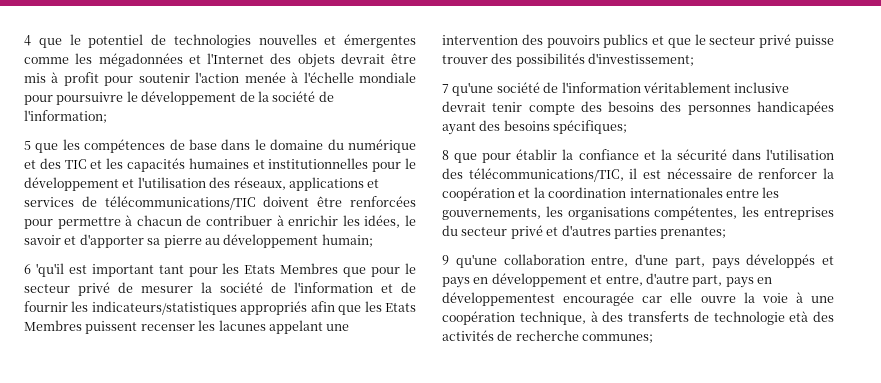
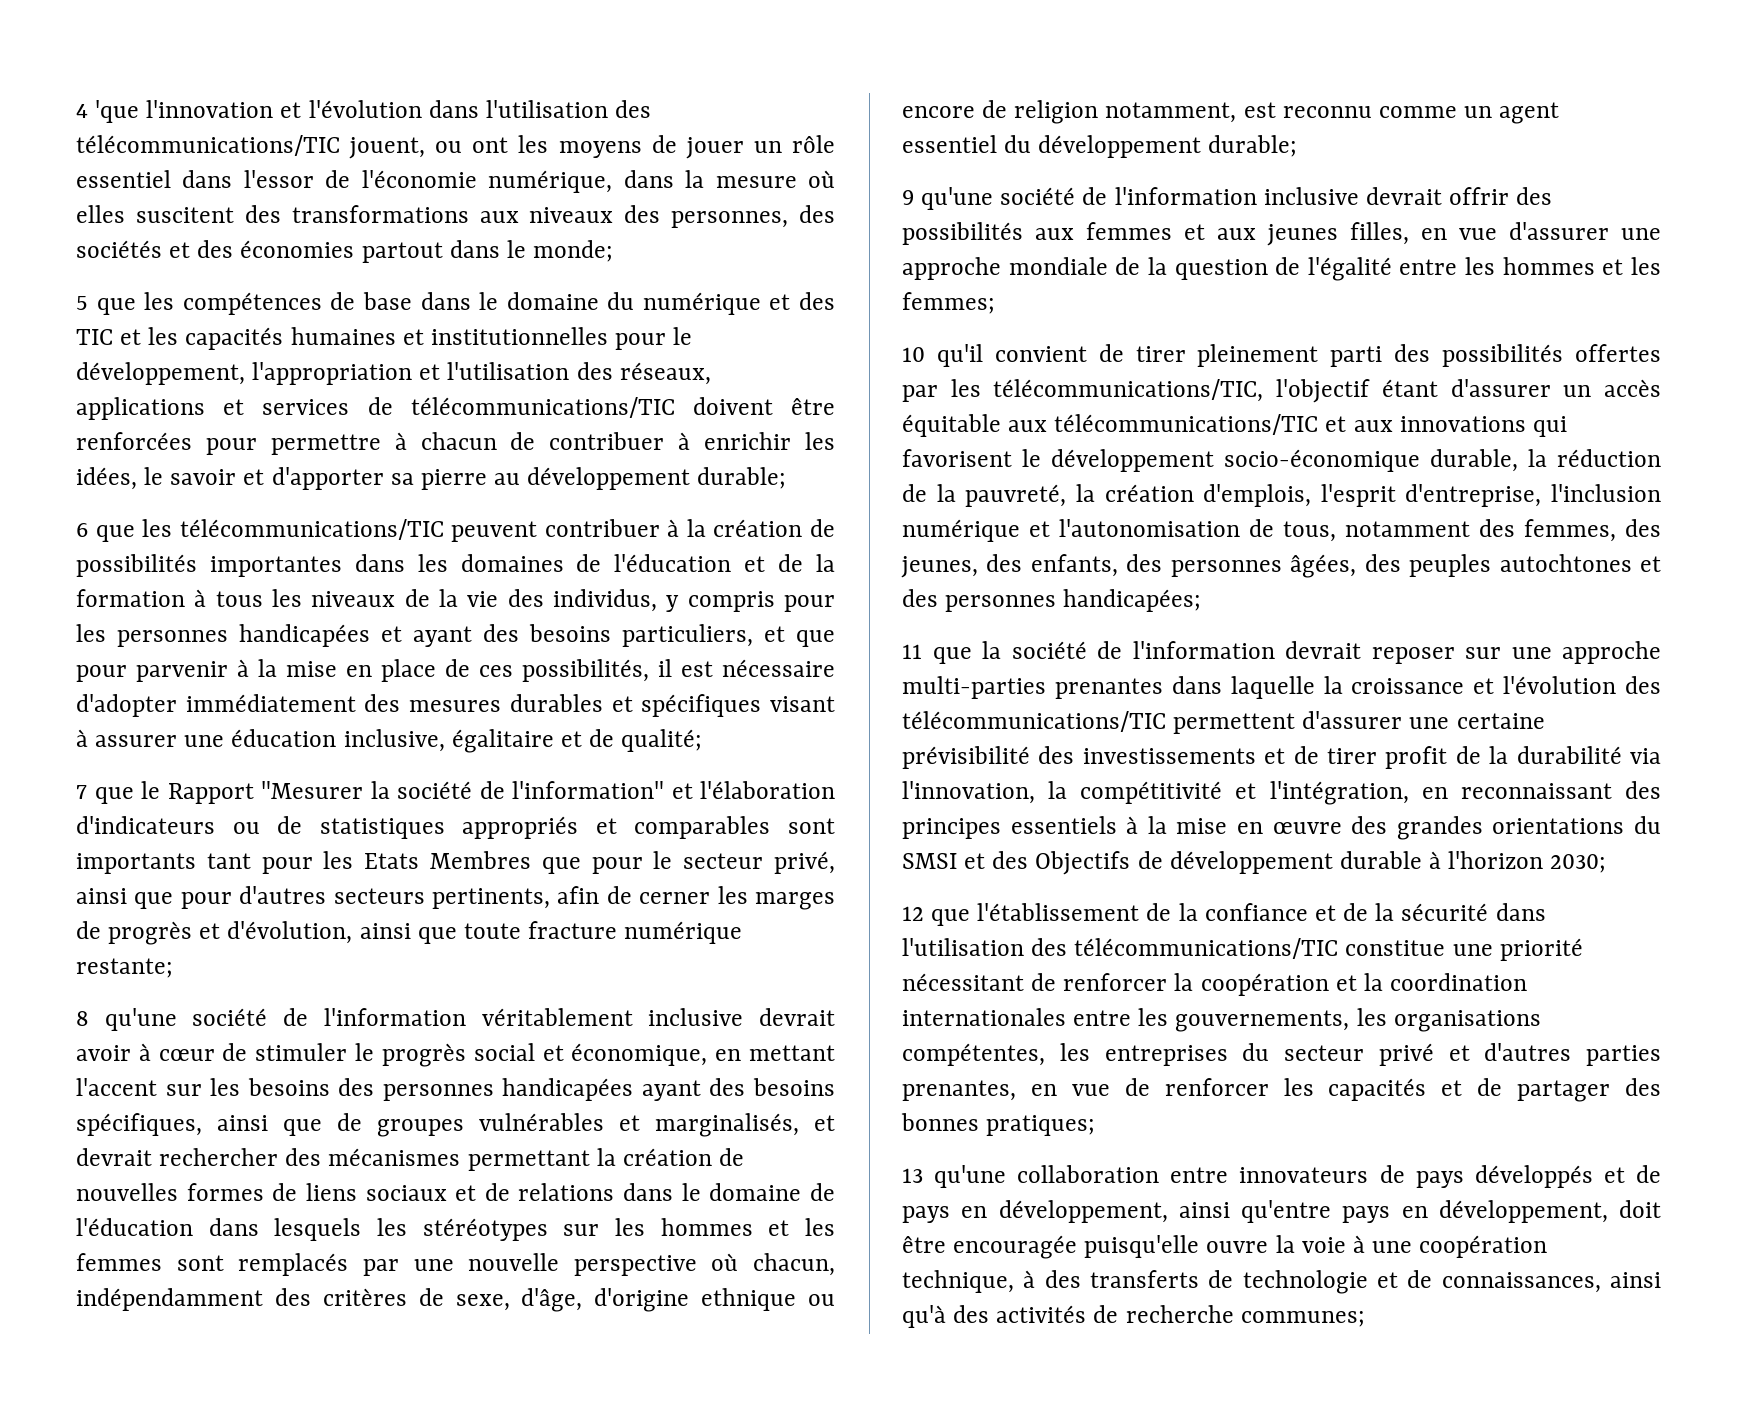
- 4 que le potentiel de technologies nouvelles et émergentes comme les mégadonnées et l'Internet des objets devrait être mis à profit pour soutenir l'action menée à l'échelle mondiale pour poursuivre le développement de la société de l'information;
+ 4 'que l'innovation et l'évolution dans l'utilisation des télécommunications/TIC jouent, ou ont les moyens de jouer un rôle essentiel dans l'essor de l'économie numérique, dans la mesure où elles suscitent des transformations aux niveaux des personnes, des sociétés et des économies partout dans le monde;
- 5 que les compétences de base dans le domaine du numérique et des TIC et les capacités humaines et institutionnelles pour le développement et l'utilisation des réseaux, applications et services de télécommunications/TIC doivent être renforcées pour permettre à chacun de contribuer à enrichir les idées, le savoir et d'apporter sa pierre au développement humain;
+ 5 que les compétences de base dans le domaine du numérique et des TIC et les capacités humaines et institutionnelles pour le développement, l'appropriation et l'utilisation des réseaux, applications et services de télécommunications/TIC doivent être renforcées pour permettre à chacun de contribuer à enrichir les idées, le savoir et d'apporter sa pierre au développement durable;
- 6 'qu'il est important tant pour les Etats Membres que pour le secteur privé de mesurer la société de l'information et de fournir les indicateurs/statistiques appropriés afin que les Etats Membres puissent recenser les lacunes appelant une intervention des pouvoirs publics et que le secteur privé puisse trouver des possibilités d'investissement;
- 7 qu'une société de l'information véritablement inclusive devrait tenir compte des besoins des personnes handicapées ayant des besoins spécifiques;
- 8 que pour établir la confiance et la sécurité dans l'utilisation des télécommunications/TIC, il est nécessaire de renforcer la coopération et la coordination internationales entre les gouvernements, les organisations compétentes, les entreprises du secteur privé et d'autres parties prenantes;
- 9 qu'une collaboration entre, d'une part, pays développés et pays en développement et entre, d'autre part, pays en développementest encouragée car elle ouvre la voie à une coopération technique, à des transferts de technologie età des activités de recherche communes;
+ 6 que les télécommunications/TIC peuvent contribuer à la création de possibilités importantes dans les domaines de l'éducation et de la formation à tous les niveaux de la vie des individus, y compris pour les personnes handicapées et ayant des besoins particuliers, et que pour parvenir à la mise en place de ces possibilités, il est nécessaire d'adopter immédiatement des mesures durables et spécifiques visant à assurer une éducation inclusive, égalitaire et de qualité;
+ 7 que le Rapport "Mesurer la société de l'information" et l'élaboration d'indicateurs ou de statistiques appropriés et comparables sont importants tant pour les Etats Membres que pour le secteur privé, ainsi que pour d'autres secteurs pertinents, afin de cerner les marges de progrès et d'évolution, ainsi que toute fracture numérique restante;
+ 8 qu'une société de l'information véritablement inclusive devrait avoir à cœur de stimuler le progrès social et économique, en mettant l'accent sur les besoins des personnes handicapées ayant des besoins spécifiques, ainsi que de groupes vulnérables et marginalisés, et devrait rechercher des mécanismes permettant la création de nouvelles formes de liens sociaux et de relations dans le domaine de l'éducation dans lesquels les stéréotypes sur les hommes et les femmes sont remplacés par une nouvelle perspective où chacun, indépendamment des critères de sexe, d'âge, d'origine ethnique ou encore de religion notamment, est reconnu comme un agent essentiel du développement durable;
+ 9 qu'une société de l'information inclusive devrait offrir des possibilités aux femmes et aux jeunes filles, en vue d'assurer une approche mondiale de la question de l'égalité entre les hommes et les femmes;
+ 10 qu'il convient de tirer pleinement parti des possibilités offertes par les télécommunications/TIC, l'objectif étant d'assurer un accès équitable aux télécommunications/TIC et aux innovations qui favorisent le développement socio-économique durable, la réduction de la pauvreté, la création d'emplois, l'esprit d'entreprise, l'inclusion numérique et l'autonomisation de tous, notamment des femmes, des jeunes, des enfants, des personnes âgées, des peuples autochtones et des personnes handicapées;
+ 11 que la société de l'information devrait reposer sur une approche multi-parties prenantes dans laquelle la croissance et l'évolution des télécommunications/TIC permettent d'assurer une certaine prévisibilité des investissements et de tirer profit de la durabilité via l'innovation, la compétitivité et l'intégration, en reconnaissant des principes essentiels à la mise en œuvre des grandes orientations du SMSI et des Objectifs de développement durable à l'horizon 2030;
+ 12 que l'établissement de la confiance et de la sécurité dans l'utilisation des télécommunications/TIC constitue une priorité nécessitant de renforcer la coopération et la coordination internationales entre les gouvernements, les organisations compétentes, les entreprises du secteur privé et d'autres parties prenantes, en vue de renforcer les capacités et de partager des bonnes pratiques;
+ 13 qu'une collaboration entre innovateurs de pays développés et de pays en développement, ainsi qu'entre pays en développement, doit être encouragée puisqu'elle ouvre la voie à une coopération technique, à des transferts de technologie et de connaissances, ainsi qu'à des activités de recherche communes;

